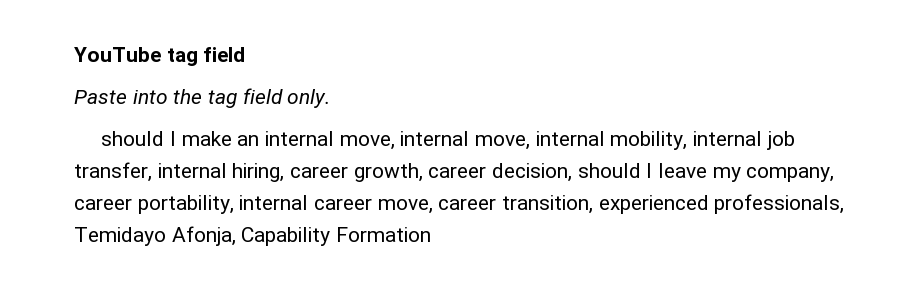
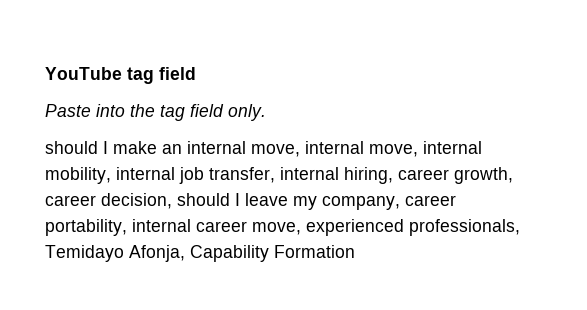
- should I make an internal move, internal move, internal mobility, internal job transfer, internal hiring, career growth, career decision, should I leave my company, career portability, internal career move, career transition, experienced professionals, Temidayo Afonja, Capability Formation
+ should I make an internal move, internal move, internal mobility, internal job transfer, internal hiring, career growth, career decision, should I leave my company, career portability, internal career move, experienced professionals, Temidayo Afonja, Capability Formation

